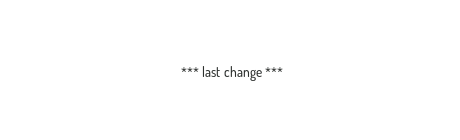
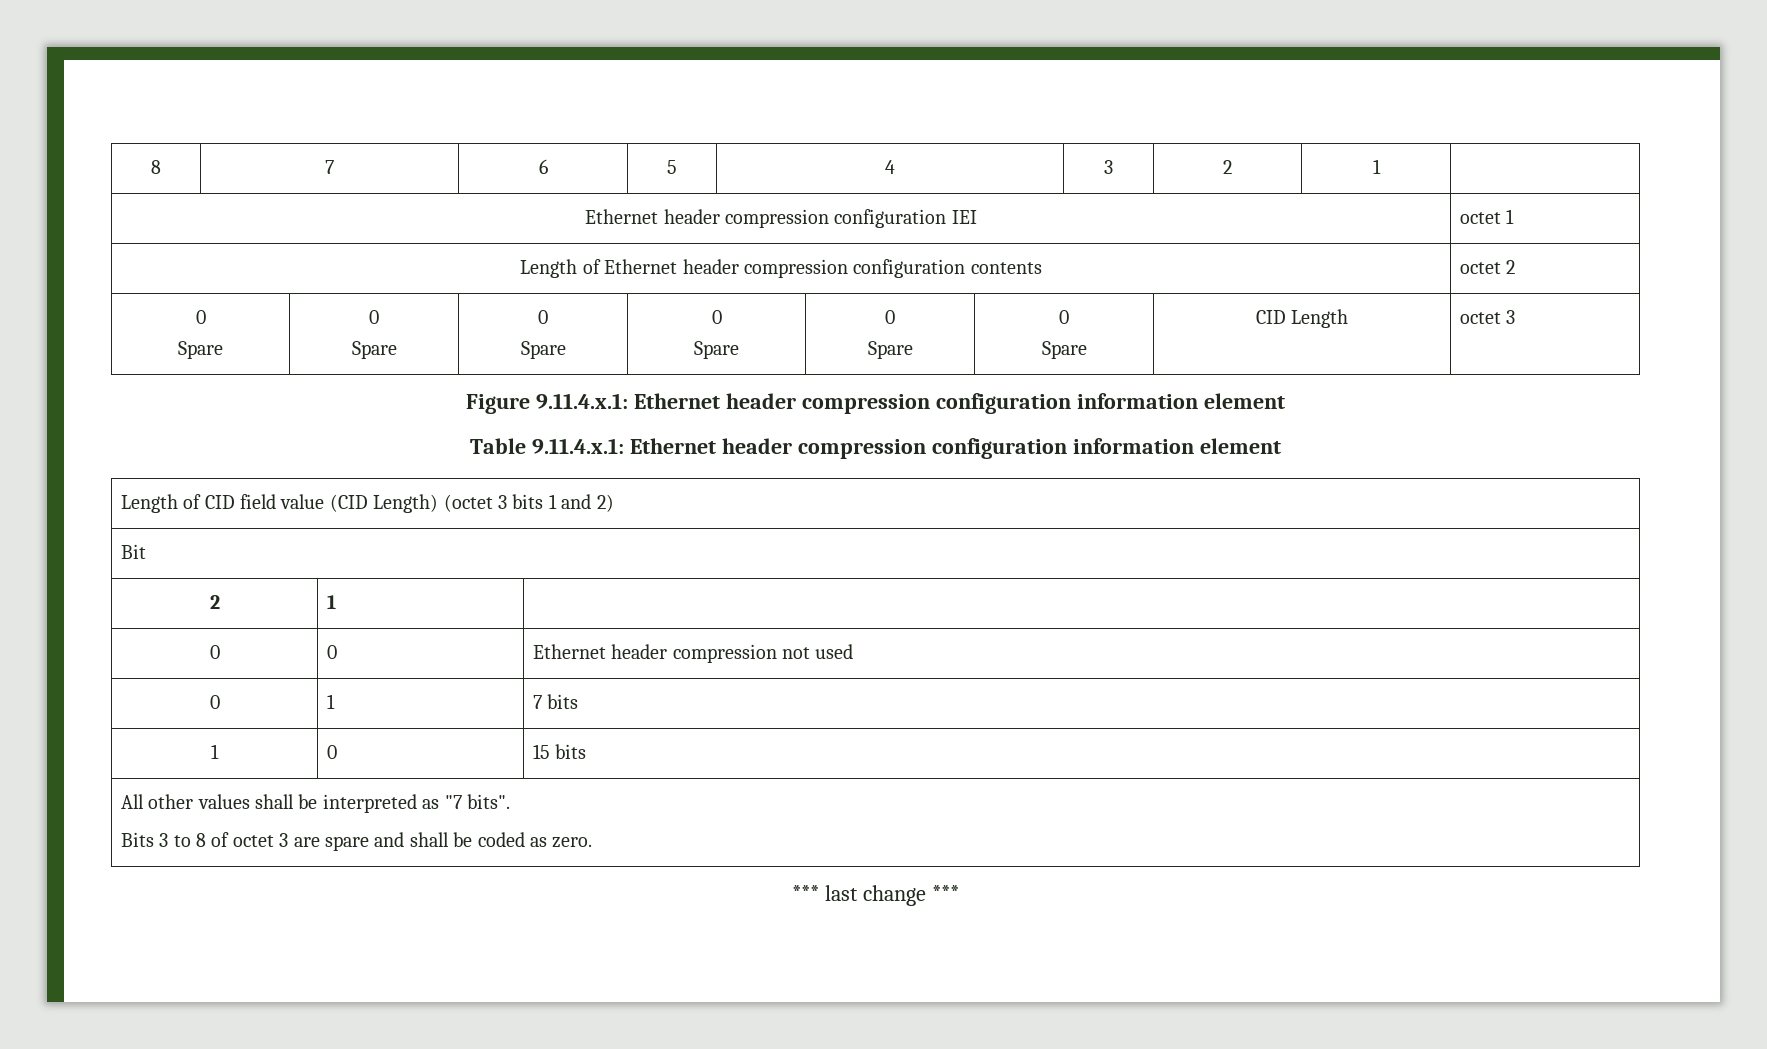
+ 8 | 7 | 6 | 5 | 4 | 3 | 2 | 1 |
+ Ethernet header compression configuration IEI | octet 1
+ Length of Ethernet header compression configuration contents | octet 2
+ 0
+ Spare | 0
+ Spare | 0
+ Spare | 0
+ Spare | 0
+ Spare | 0
+ Spare | CID Length | octet 3
+ Figure 9.11.4.x.1: Ethernet header compression configuration information element
+ Table 9.11.4.x.1: Ethernet header compression configuration information element
+ Length of CID field value (CID Length) (octet 3 bits 1 and 2)
+ Bit
+ 2 | 1 |
+ 0 | 0 | Ethernet header compression not used
+ 0 | 1 | 7 bits
+ 1 | 0 | 15 bits
+ All other values shall be interpreted as "7 bits".
+ Bits 3 to 8 of octet 3 are spare and shall be coded as zero.

